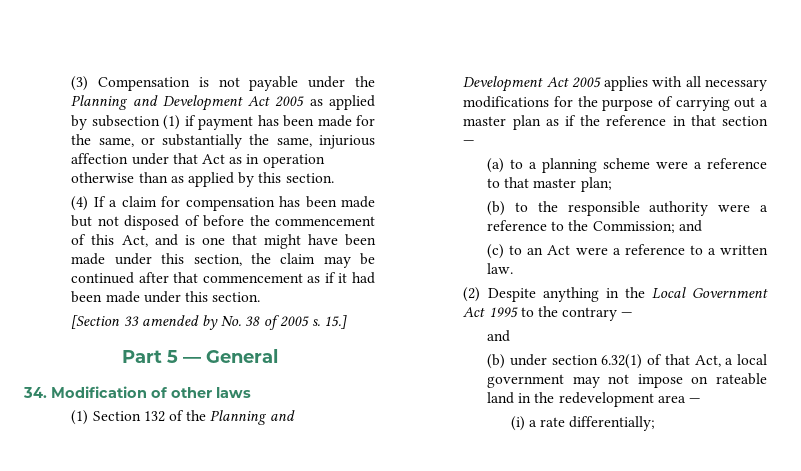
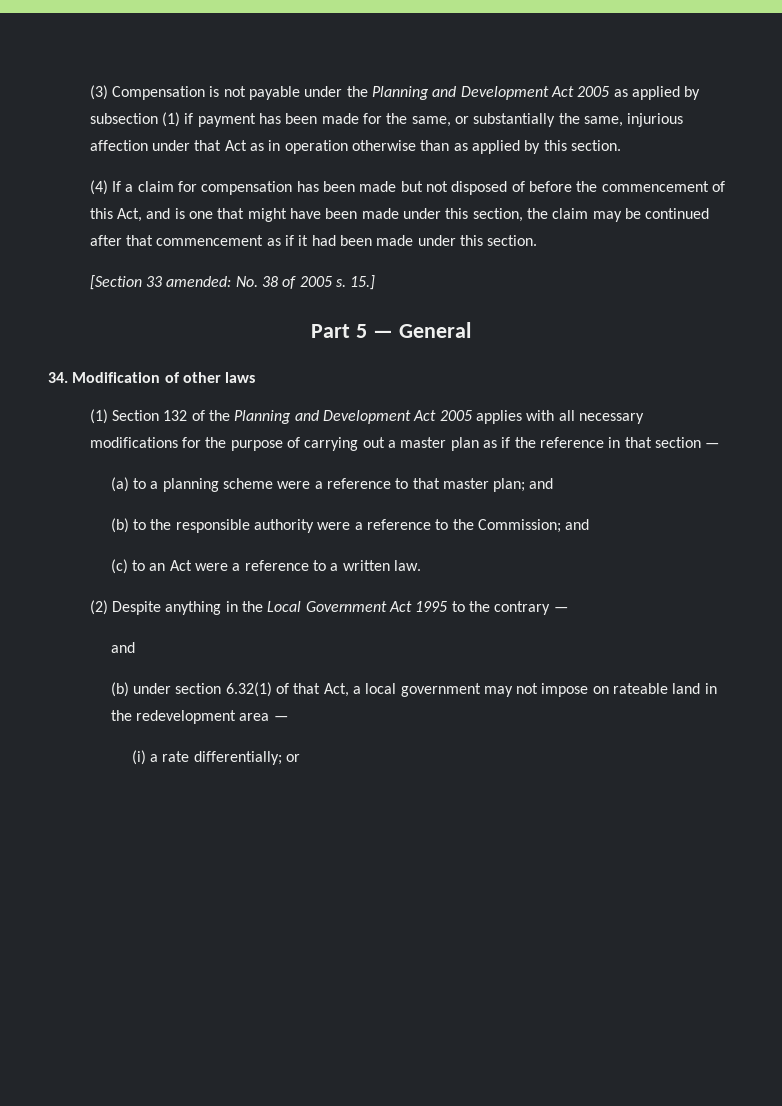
- [Section 33 amended by No. 38 of 2005 s.
+ [Section 33 amended: No. 38 of 2005 s.
- (a) to a planning scheme were a reference to that master plan;
+ (a) to a planning scheme were a reference to that master plan; and
- (i) a rate differentially;
+ (i) a rate differentially; or

